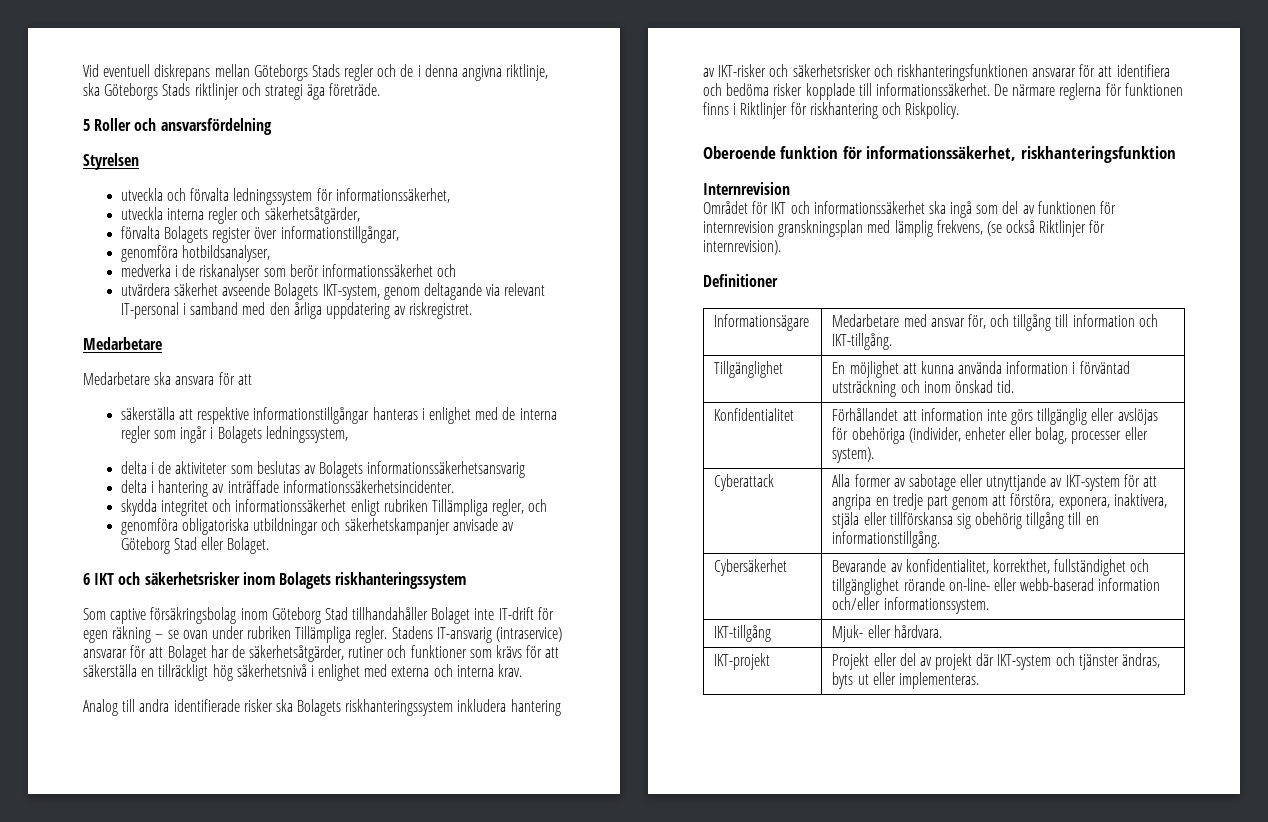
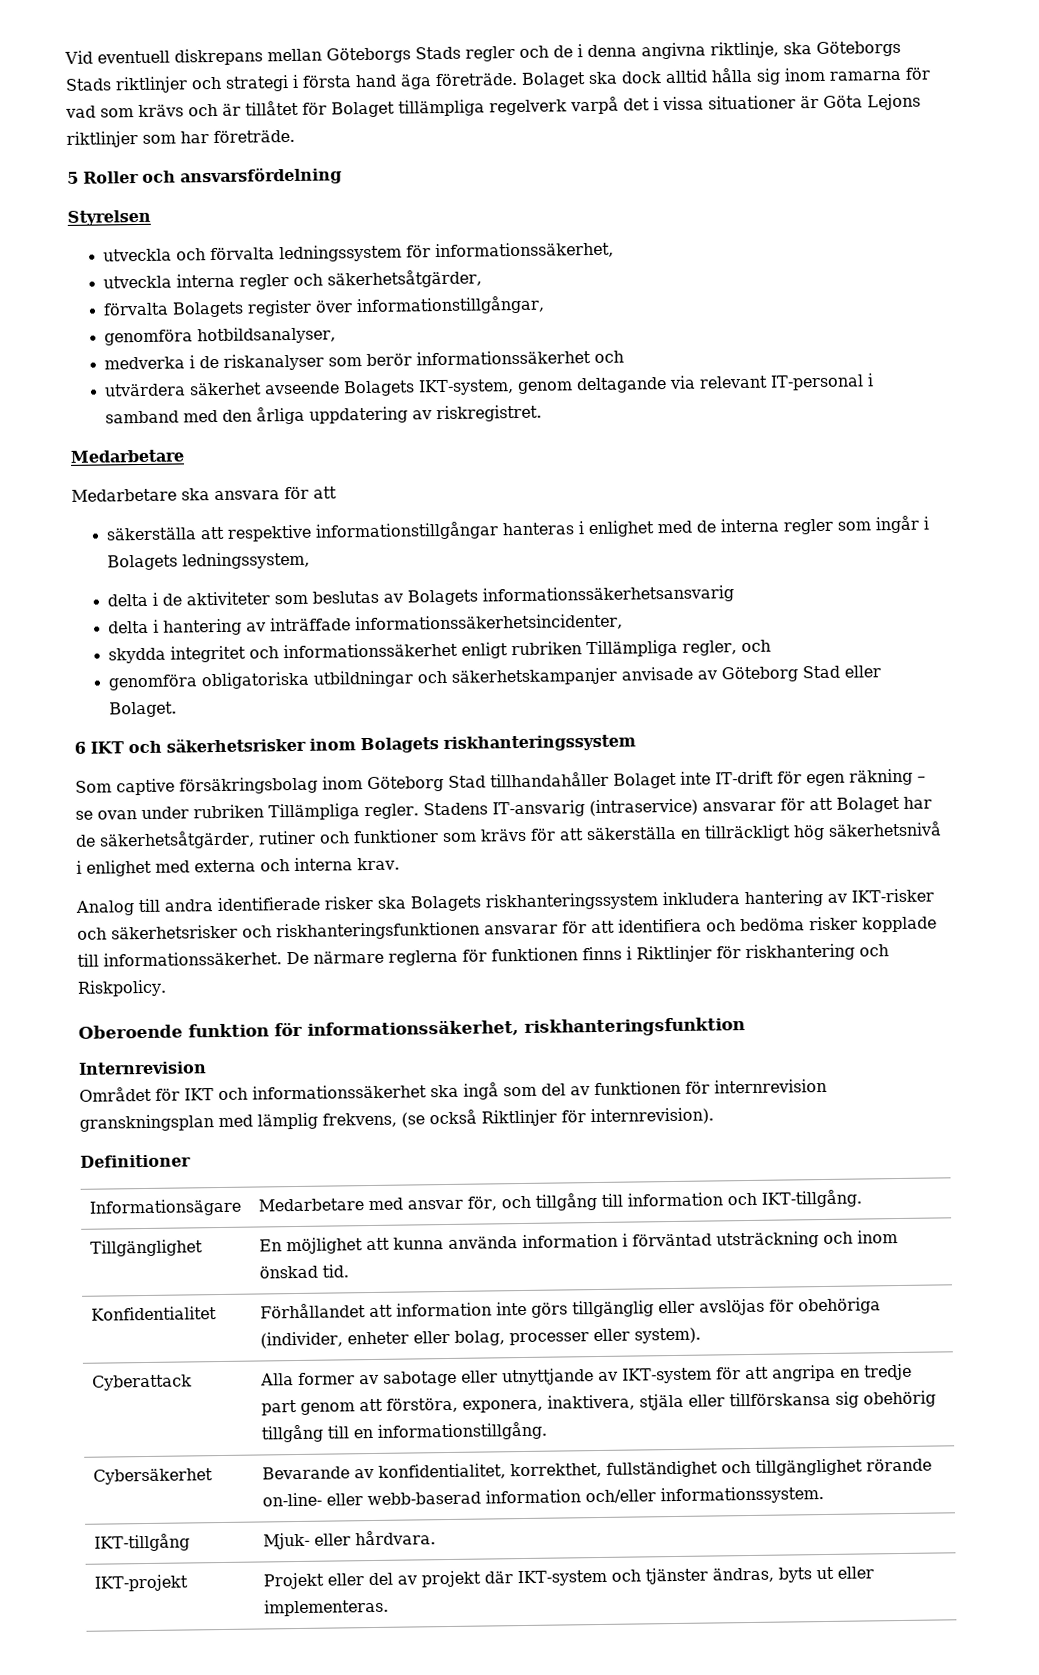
- Vid eventuell diskrepans mellan Göteborgs Stads regler och de i denna angivna riktlinje, ska Göteborgs Stads riktlinjer och strategi äga företräde.
+ Vid eventuell diskrepans mellan Göteborgs Stads regler och de i denna angivna riktlinje, ska Göteborgs Stads riktlinjer och strategi i första hand äga företräde. Bolaget ska dock alltid hålla sig inom ramarna för vad som krävs och är tillåtet för Bolaget tillämpliga regelverk varpå det i vissa situationer är Göta Lejons riktlinjer som har företräde.
- delta i hantering av inträffade informationssäkerhetsincidenter.
+ delta i hantering av inträffade informationssäkerhetsincidenter,

